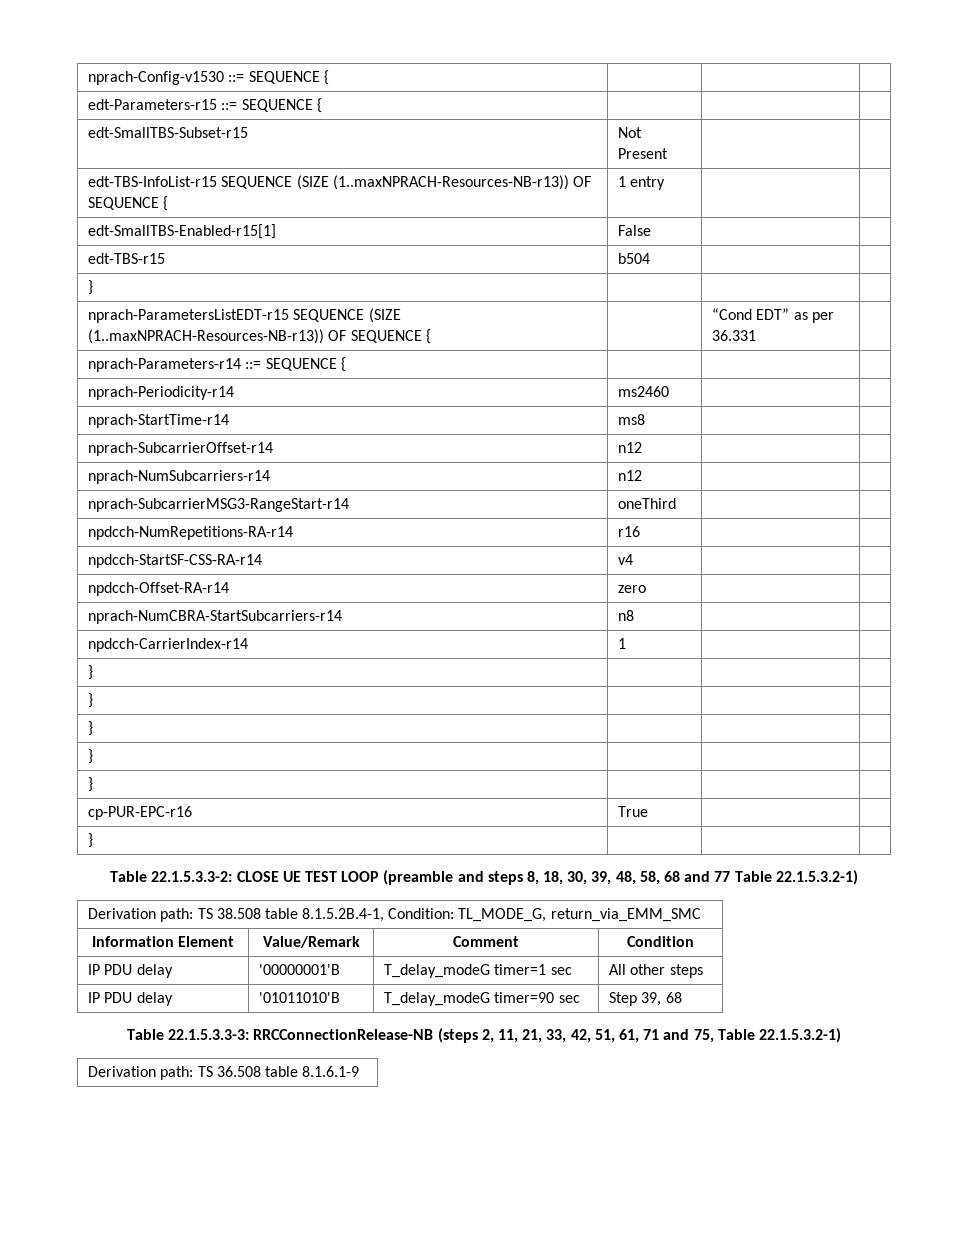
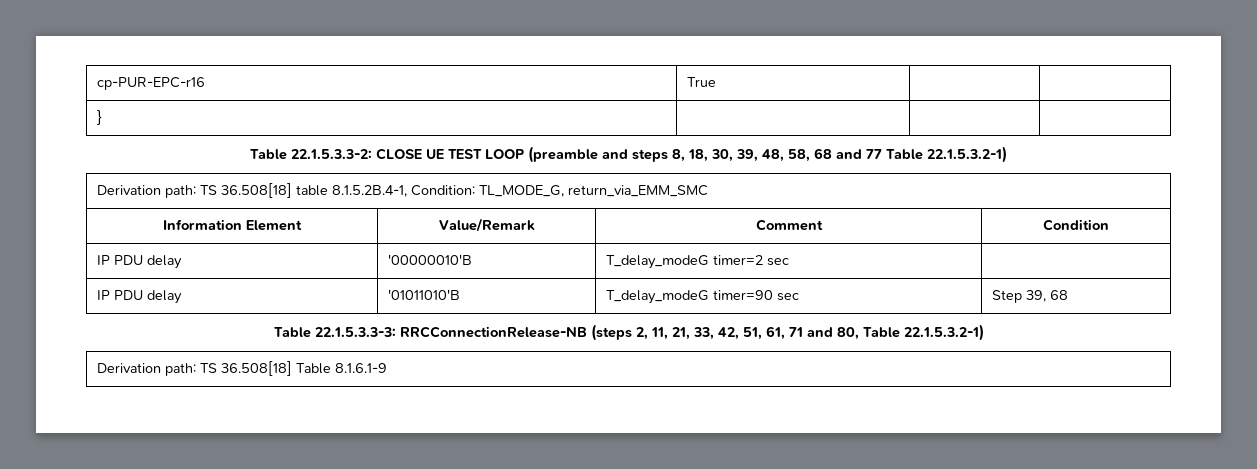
- nprach-Config-v1530 ::= SEQUENCE { | | |
- edt-Parameters-r15 ::= SEQUENCE { | | |
- edt-SmallTBS-Subset-r15 | Not Present | |
- edt-TBS-InfoList-r15 SEQUENCE (SIZE (1..maxNPRACH-Resources-NB-r13)) OF SEQUENCE { | 1 entry | |
- edt-SmallTBS-Enabled-r15[1] | False | |
- edt-TBS-r15 | b504 | |
- } | | |
- nprach-ParametersListEDT-r15 SEQUENCE (SIZE (1..maxNPRACH-Resources-NB-r13)) OF SEQUENCE { | | “Cond EDT” as per 36.331 |
- nprach-Parameters-r14 ::= SEQUENCE { | | |
- nprach-Periodicity-r14 | ms2460 | |
- nprach-StartTime-r14 | ms8 | |
- nprach-SubcarrierOffset-r14 | n12 | |
- nprach-NumSubcarriers-r14 | n12 | |
- nprach-SubcarrierMSG3-RangeStart-r14 | oneThird | |
- npdcch-NumRepetitions-RA-r14 | r16 | |
- npdcch-StartSF-CSS-RA-r14 | v4 | |
- npdcch-Offset-RA-r14 | zero | |
- nprach-NumCBRA-StartSubcarriers-r14 | n8 | |
- npdcch-CarrierIndex-r14 | 1 | |
- } | | |
- } | | |
- } | | |
- } | | |
- } | | |
- Derivation path: TS 38.508 table 8.1.5.2B.4-1, Condition: TL_MODE_G, return_via_EMM_SMC
+ Derivation path: TS 36.508[18] table 8.1.5.2B.4-1, Condition: TL_MODE_G, return_via_EMM_SMC
- IP PDU delay | '00000001'B | T_delay_modeG timer=1 sec | All other steps
+ IP PDU delay | '00000010'B | T_delay_modeG timer=2 sec |
- Table 22.1.5.3.3-3: RRCConnectionRelease-NB (steps 2, 11, 21, 33, 42, 51, 61, 71 and 75, Table 22.1.5.3.2-1)
- Derivation path: TS 36.508 table 8.1.6.1-9
+ Table 22.1.5.3.3-3: RRCConnectionRelease-NB (steps 2, 11, 21, 33, 42, 51, 61, 71 and 80, Table 22.1.5.3.2-1)
+ Derivation path: TS 36.508[18] Table 8.1.6.1-9

